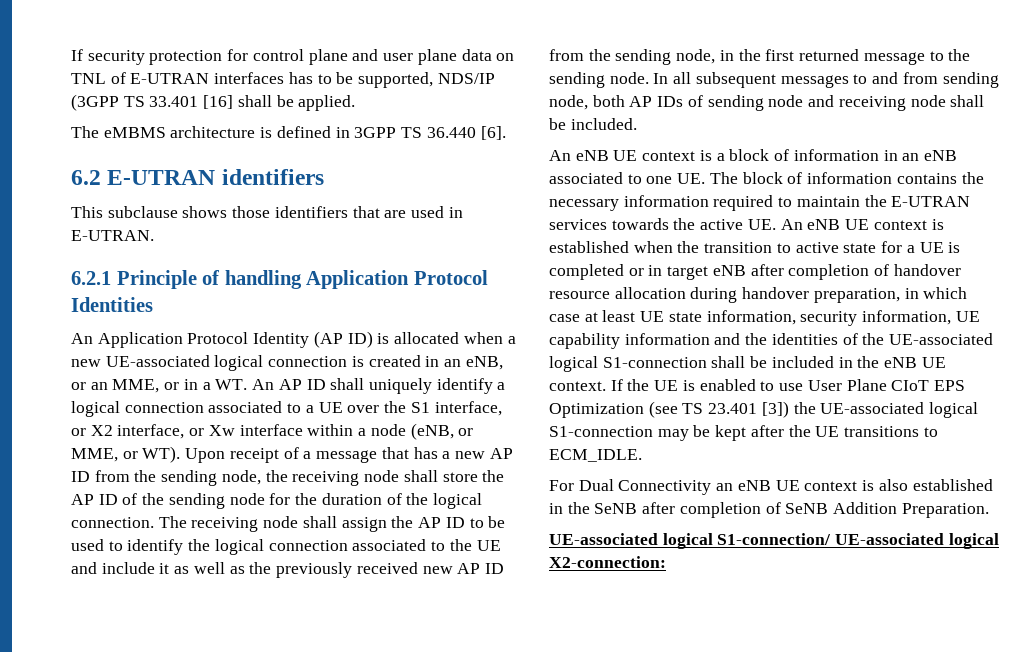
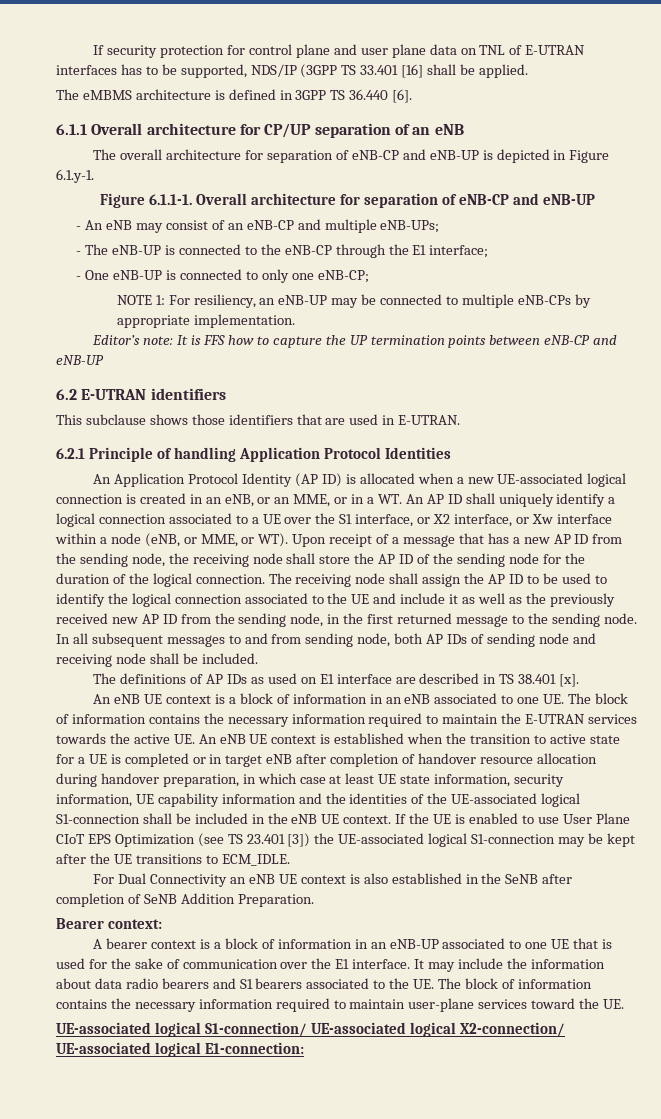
+ 6.1.1 Overall architecture for CP/UP separation of an eNB
+ The overall architecture for separation of eNB-CP and eNB-UP is depicted in Figure 6.1.y-1.
+ Figure 6.1.1-1. Overall architecture for separation of eNB-CP and eNB-UP
+ - An eNB may consist of an eNB-CP and multiple eNB-UPs;
+ - The eNB-UP is connected to the eNB-CP through the E1 interface;
+ - One eNB-UP is connected to only one eNB-CP;
+ NOTE 1: For resiliency, an eNB-UP may be connected to multiple eNB-CPs by appropriate implementation.
+ Editor’s note: It is FFS how to capture the UP termination points between eNB-CP and eNB-UP
+ The definitions of AP IDs as used on E1 interface are described in TS 38.401 [x].
+ Bearer context:
+ A bearer context is a block of information in an eNB-UP associated to one UE that is used for the sake of communication over the E1 interface. It may include the information about data radio bearers and S1 bearers associated to the UE. The block of information contains the necessary information required to maintain user-plane services toward the UE.
- UE-associated logical S1-connection/ UE-associated logical X2-connection:
+ UE-associated logical S1-connection/ UE-associated logical X2-connection/ UE-associated logical E1-connection:

